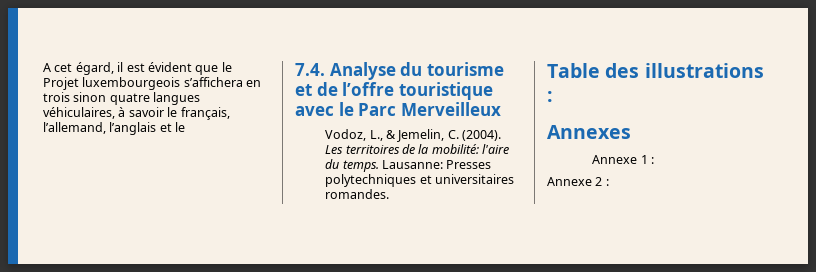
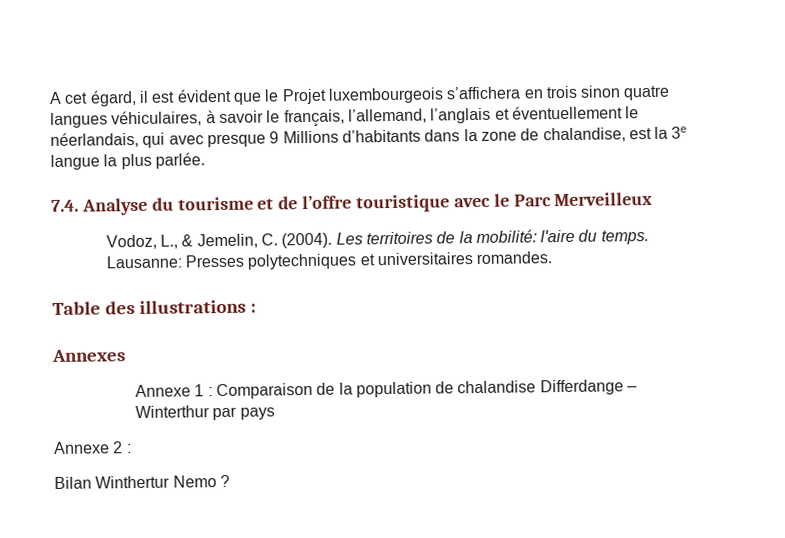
- A cet égard, il est évident que le Projet luxembourgeois s’affichera en trois sinon quatre langues véhiculaires, à savoir le français, l’allemand, l’anglais et le
+ A cet égard, il est évident que le Projet luxembourgeois s’affichera en trois sinon quatre langues véhiculaires, à savoir le français, l’allemand, l’anglais et éventuellement le néerlandais, qui avec presque 9 Millions d’habitants dans la zone de chalandise, est la 3e langue la plus parlée.
- Annexe 1 :
+ Annexe 1 : Comparaison de la population de chalandise Differdange – Winterthur par pays
+ Bilan Winthertur Nemo ?

